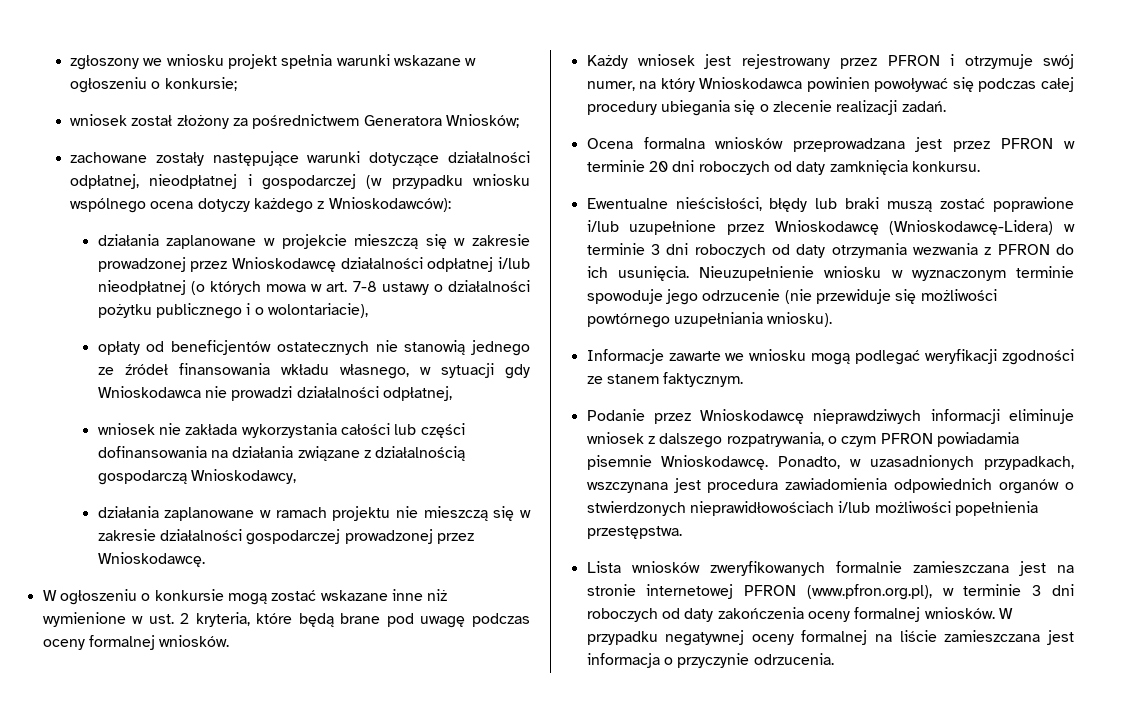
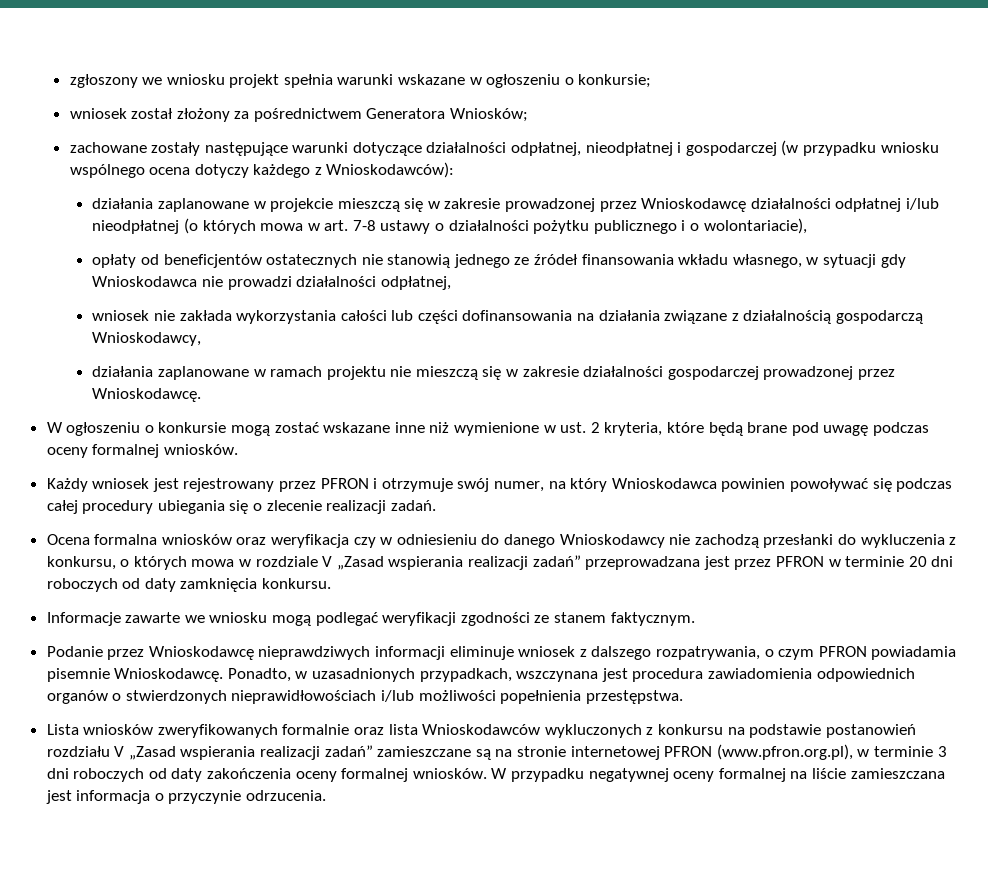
- Ocena formalna wniosków przeprowadzana jest przez PFRON w terminie 20 dni roboczych od daty zamknięcia konkursu.
+ Ocena formalna wniosków oraz weryfikacja czy w odniesieniu do danego Wnioskodawcy nie zachodzą przesłanki do wykluczenia z konkursu, o których mowa w rozdziale V „Zasad wspierania realizacji zadań” przeprowadzana jest przez PFRON w terminie 20 dni roboczych od daty zamknięcia konkursu.
- Ewentualne nieścisłości, błędy lub braki muszą zostać poprawione i/lub uzupełnione przez Wnioskodawcę (Wnioskodawcę-Lidera) w terminie 3 dni roboczych od daty otrzymania wezwania z PFRON do ich usunięcia. Nieuzupełnienie wniosku w wyznaczonym terminie spowoduje jego odrzucenie (nie przewiduje się możliwości powtórnego uzupełniania wniosku).
- Lista wniosków zweryfikowanych formalnie zamieszczana jest na stronie internetowej PFRON (www.pfron.org.pl), w terminie 3 dni roboczych od daty zakończenia oceny formalnej wniosków.
+ Lista wniosków zweryfikowanych formalnie oraz lista Wnioskodawców wykluczonych z konkursu na podstawie postanowień rozdziału V „Zasad wspierania realizacji zadań” zamieszczane są na stronie internetowej PFRON (www.pfron.org.pl), w terminie 3 dni roboczych od daty zakończenia oceny formalnej wniosków.

